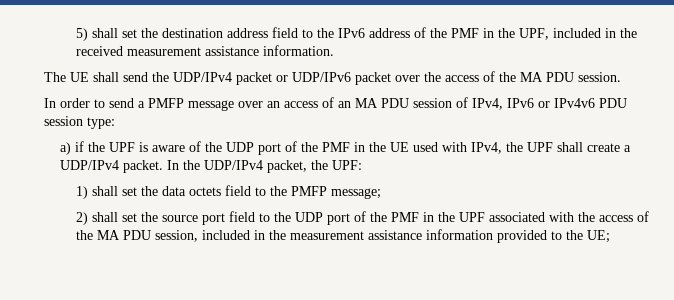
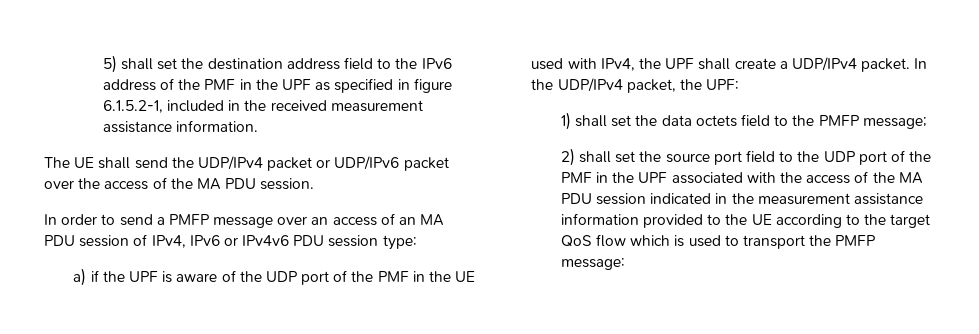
- 5) shall set the destination address field to the IPv6 address of the PMF in the UPF, included in the received measurement assistance information.
+ 5) shall set the destination address field to the IPv6 address of the PMF in the UPF as specified in figure 6.1.5.2-1, included in the received measurement assistance information.
- 2) shall set the source port field to the UDP port of the PMF in the UPF associated with the access of the MA PDU session, included in the measurement assistance information provided to the UE;
+ 2) shall set the source port field to the UDP port of the PMF in the UPF associated with the access of the MA PDU session indicated in the measurement assistance information provided to the UE according to the target QoS flow which is used to transport the PMFP message:

